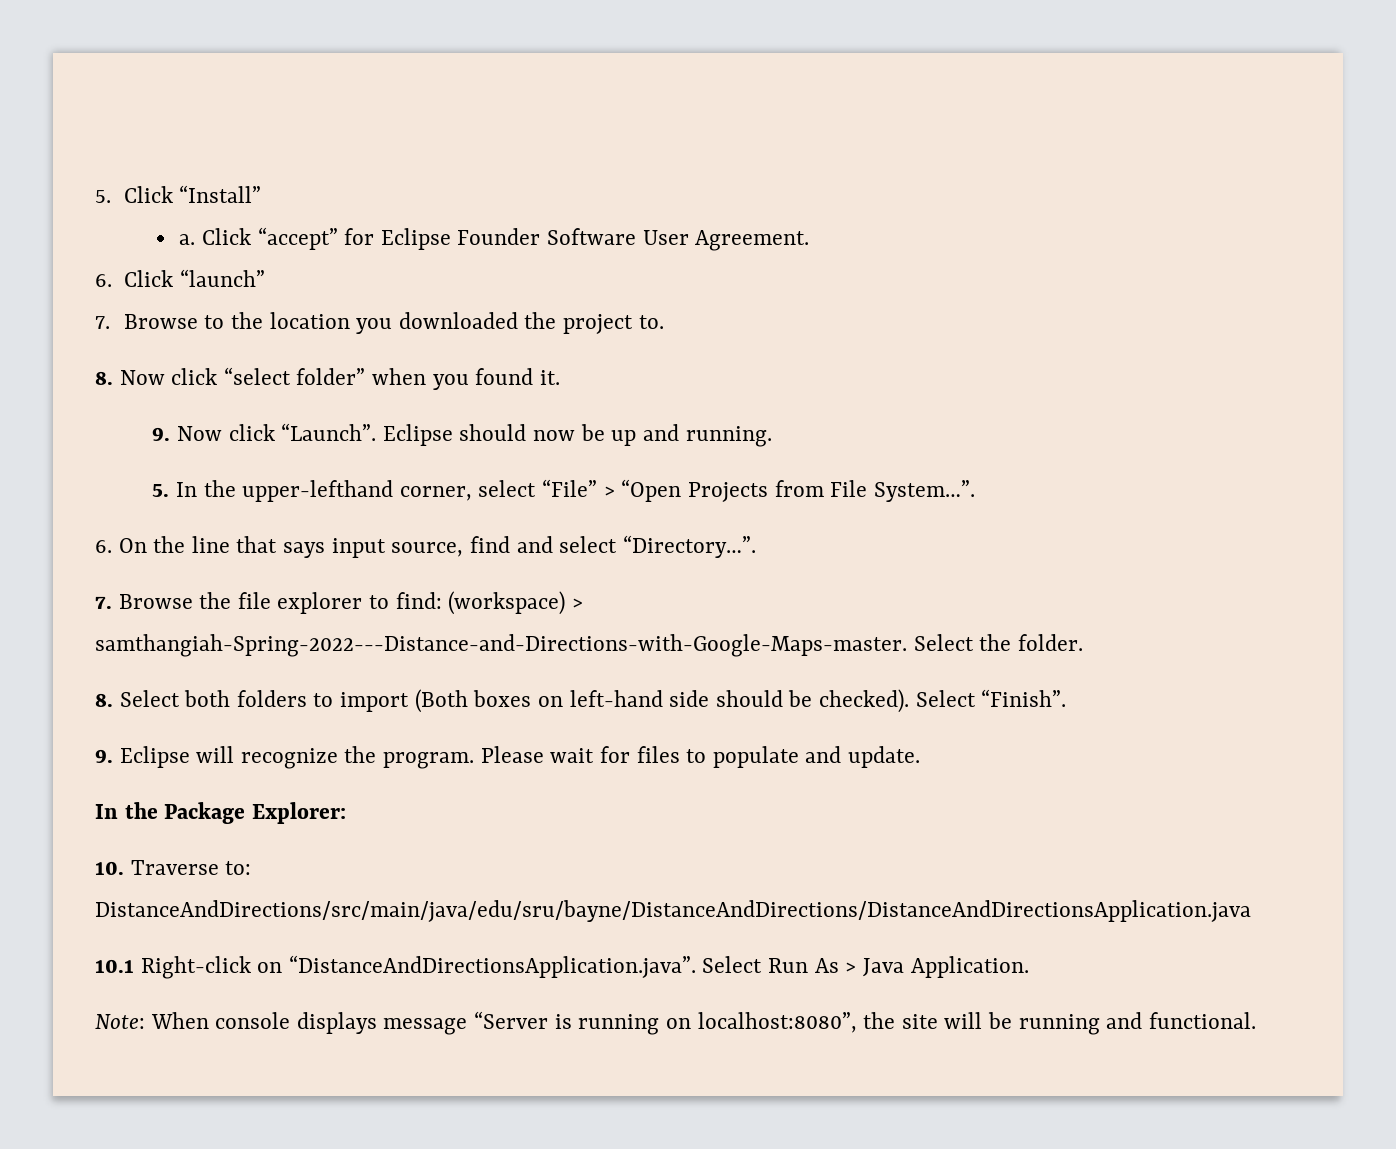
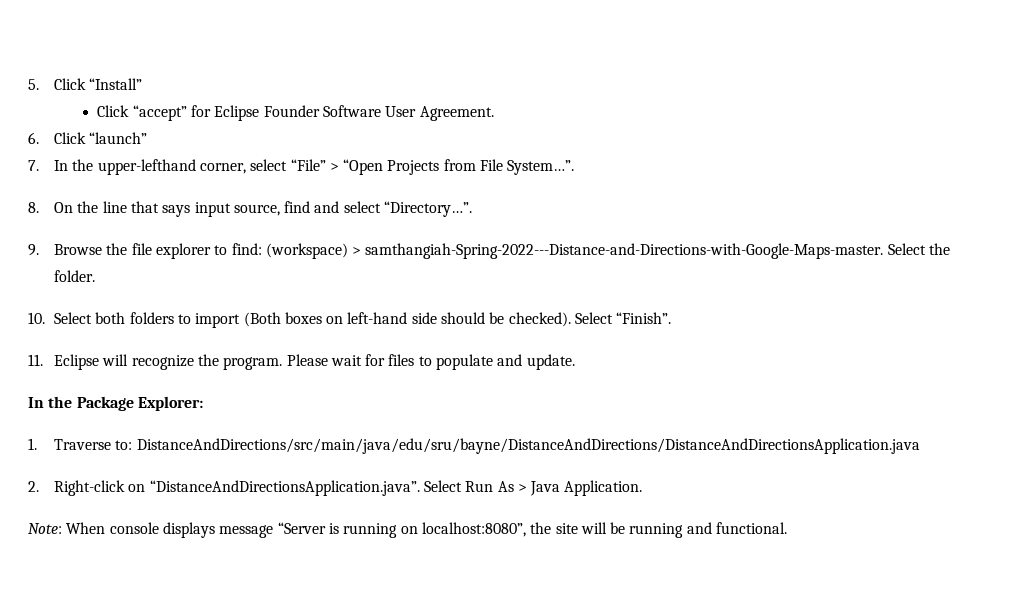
- a.
- 7. Browse to the location you downloaded the project to.
- 8. Now click “select folder” when you found it.
- 9. Now click “Launch”. Eclipse should now be up and running.
- 5. In the upper-lefthand corner, select “File” > “Open Projects from File System…”.
+ 7. In the upper-lefthand corner, select “File” > “Open Projects from File System…”.
- 6. On the line that says input source, find and select “Directory…”.
+ 8. On the line that says input source, find and select “Directory…”.
- 7. Browse the file explorer to find: (workspace) > samthangiah-Spring-2022---Distance-and-Directions-with-Google-Maps-master.
+ 9. Browse the file explorer to find: (workspace) > samthangiah-Spring-2022---Distance-and-Directions-with-Google-Maps-master.
- 8. Select both folders to import (Both boxes on left-hand side should be checked).
+ 10. Select both folders to import (Both boxes on left-hand side should be checked).
- 9. Eclipse will recognize the program.
+ 11. Eclipse will recognize the program.
- 10. Traverse to: DistanceAndDirections/src/main/java/edu/sru/bayne/DistanceAndDirections/DistanceAndDirectionsApplication.java
+ 1. Traverse to: DistanceAndDirections/src/main/java/edu/sru/bayne/DistanceAndDirections/DistanceAndDirectionsApplication.java
- 10.1 Right-click on “DistanceAndDirectionsApplication.java”. Select Run As > Java Application.
+ 2. Right-click on “DistanceAndDirectionsApplication.java”. Select Run As > Java Application.

